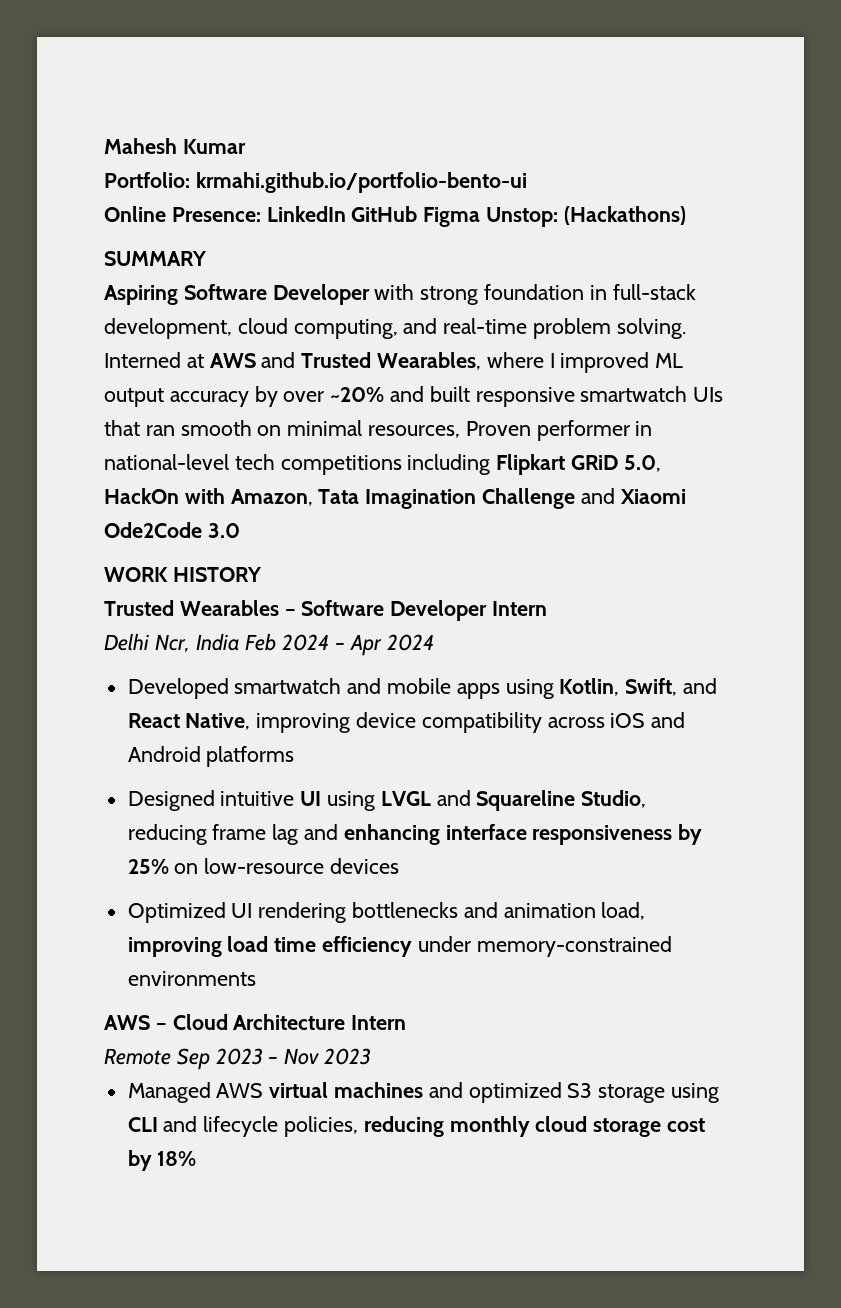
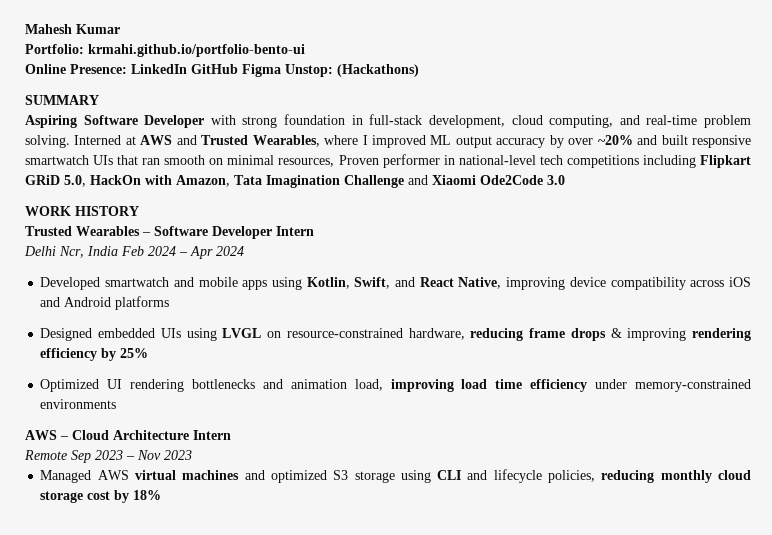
- Designed intuitive UI using LVGL and Squareline Studio, reducing frame lag and enhancing interface responsiveness by 25% on low-resource devices
+ Designed embedded UIs using LVGL on resource-constrained hardware, reducing frame drops & improving rendering efficiency by 25%

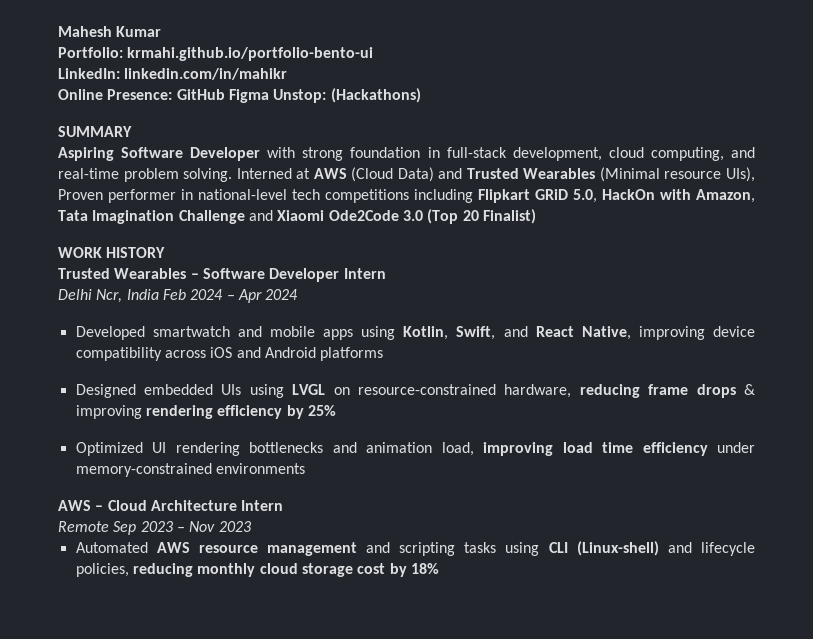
+ LinkedIn: linkedin.com/in/mahikr
- Online Presence: LinkedIn GitHub Figma Unstop: (Hackathons)
+ Online Presence: GitHub Figma Unstop: (Hackathons)
- Interned at AWS and Trusted Wearables, where I improved ML output accuracy by over ~20% and built responsive smartwatch UIs that ran smooth on minimal resources, Proven performer in national-level tech competitions including Flipkart GRiD 5.0, HackOn with Amazon, Tata Imagination Challenge and Xiaomi Ode2Code 3.0
+ Interned at AWS (Cloud Data) and Trusted Wearables (Minimal resource UIs), Proven performer in national-level tech competitions including Flipkart GRiD 5.0, HackOn with Amazon, Tata Imagination Challenge and Xiaomi Ode2Code 3.0 (Top 20 Finalist)
- Managed AWS virtual machines and optimized S3 storage using CLI and lifecycle policies, reducing monthly cloud storage cost by 18%
+ Automated AWS resource management and scripting tasks using CLI (Linux-shell) and lifecycle policies, reducing monthly cloud storage cost by 18%

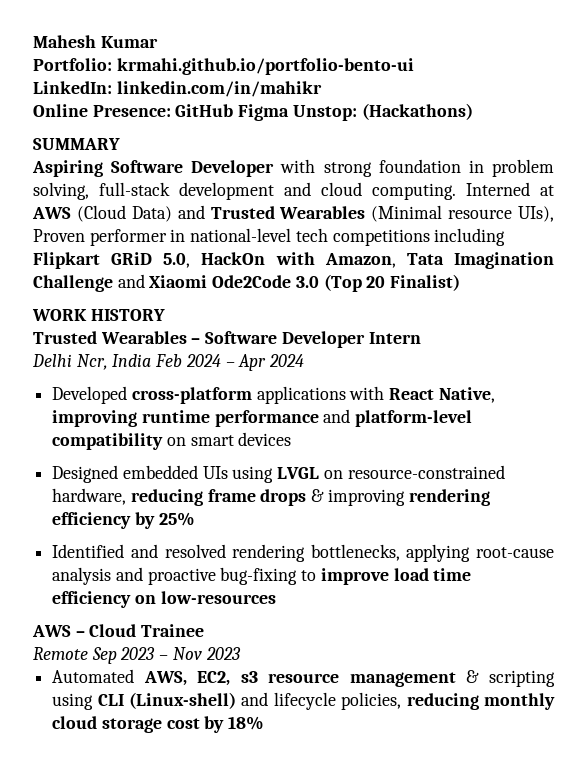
- Aspiring Software Developer with strong foundation in full-stack development, cloud computing, and real-time problem solving.
+ Aspiring Software Developer with strong foundation in problem solving, full-stack development and cloud computing.
- Developed smartwatch and mobile apps using Kotlin, Swift, and React Native, improving device compatibility across iOS and Android platforms
+ Developed cross-platform applications with React Native, improving runtime performance and platform-level compatibility on smart devices
- Optimized UI rendering bottlenecks and animation load, improving load time efficiency under memory-constrained environments
+ Identified and resolved rendering bottlenecks, applying root-cause analysis and proactive bug-fixing to improve load time efficiency on low-resources
- AWS – Cloud Architecture Intern
+ AWS – Cloud Trainee
- Automated AWS resource management and scripting tasks using CLI (Linux-shell) and lifecycle policies, reducing monthly cloud storage cost by 18%
+ Automated AWS, EC2, s3 resource management & scripting using CLI (Linux-shell) and lifecycle policies, reducing monthly cloud storage cost by 18%

